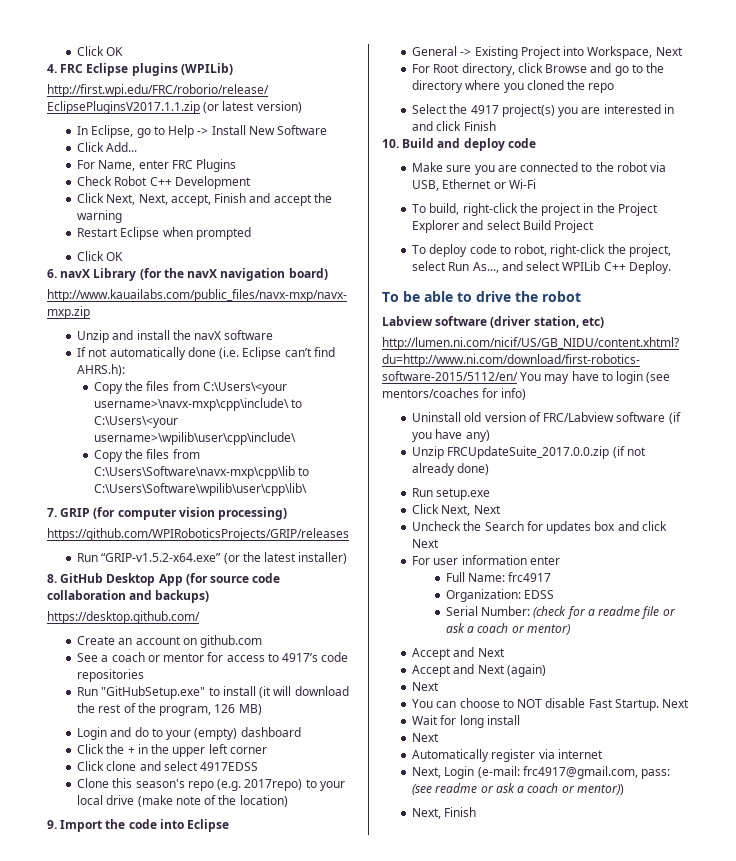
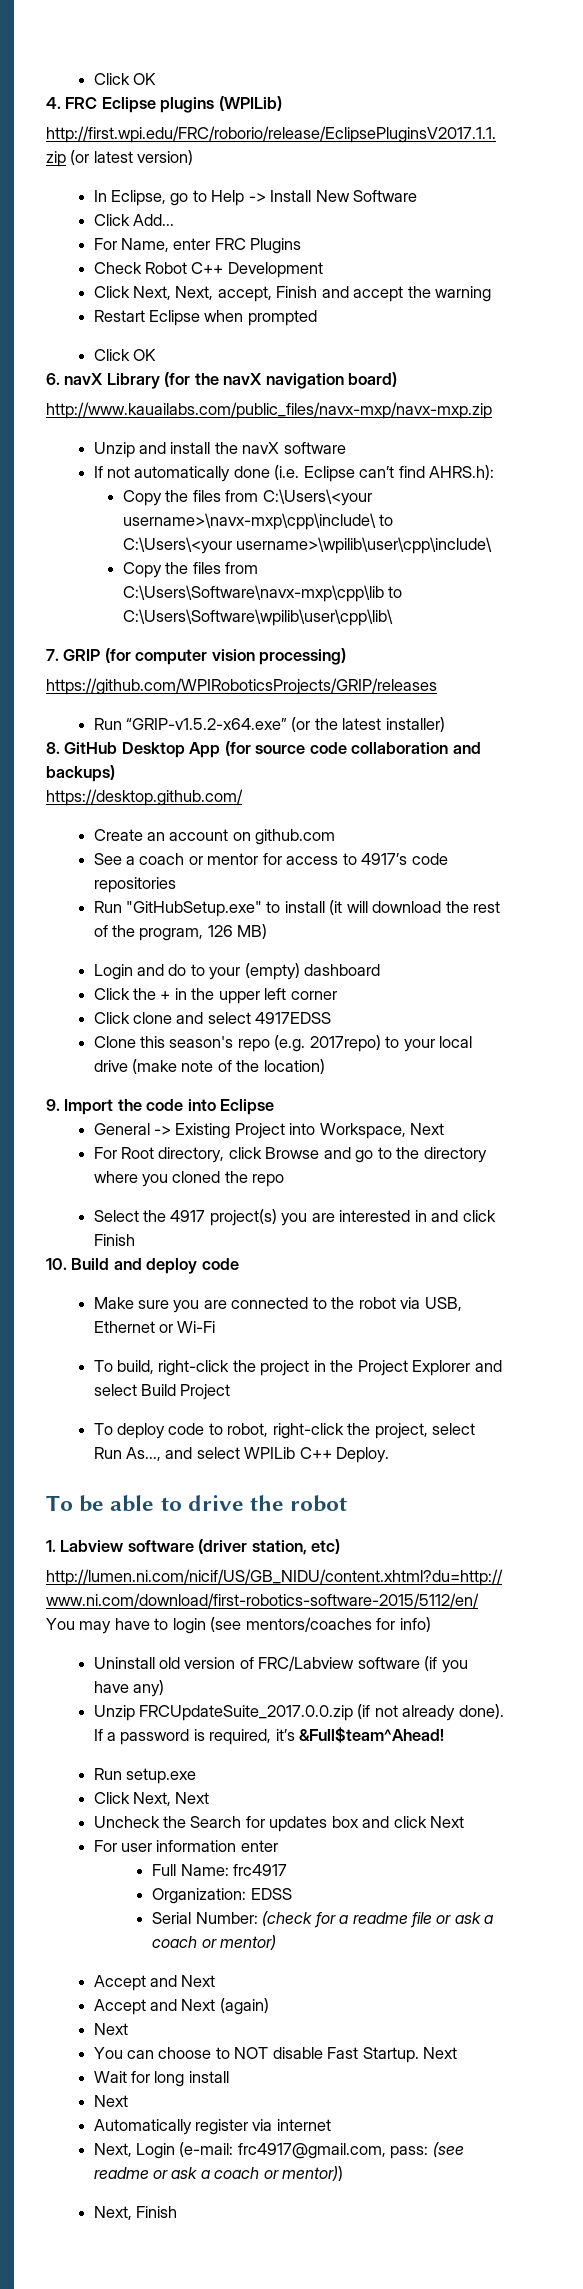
- Labview software (driver station, etc)
+ 1. Labview software (driver station, etc)
- Unzip FRCUpdateSuite_2017.0.0.zip (if not already done)
+ Unzip FRCUpdateSuite_2017.0.0.zip (if not already done). If a password is required, it’s &Full$team^Ahead!

